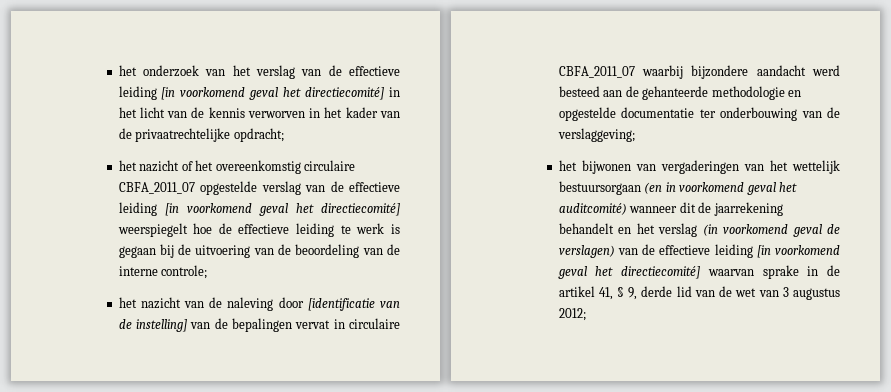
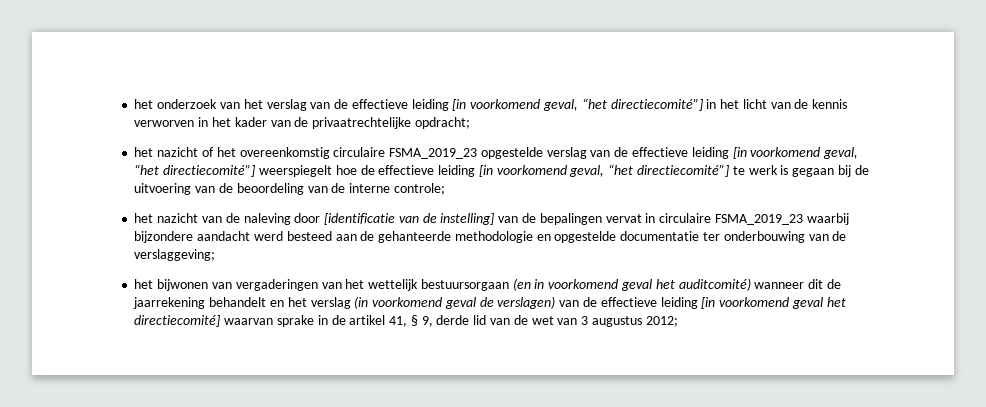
- het onderzoek van het verslag van de effectieve leiding [in voorkomend geval het directiecomité] in het licht van de kennis verworven in het kader van de privaatrechtelijke opdracht;
+ het onderzoek van het verslag van de effectieve leiding [in voorkomend geval, “het directiecomité”] in het licht van de kennis verworven in het kader van de privaatrechtelijke opdracht;
- het nazicht of het overeenkomstig circulaire CBFA_2011_07 opgestelde verslag van de effectieve leiding [in voorkomend geval het directiecomité] weerspiegelt hoe de effectieve leiding te werk is gegaan bij de uitvoering van de beoordeling van de interne controle;
+ het nazicht of het overeenkomstig circulaire FSMA_2019_23 opgestelde verslag van de effectieve leiding [in voorkomend geval, “het directiecomité”] weerspiegelt hoe de effectieve leiding [in voorkomend geval, “het directiecomité”] te werk is gegaan bij de uitvoering van de beoordeling van de interne controle;
- het nazicht van de naleving door [identificatie van de instelling] van de bepalingen vervat in circulaire CBFA_2011_07 waarbij bijzondere aandacht werd besteed aan de gehanteerde methodologie en opgestelde documentatie ter onderbouwing van de verslaggeving;
+ het nazicht van de naleving door [identificatie van de instelling] van de bepalingen vervat in circulaire FSMA_2019_23 waarbij bijzondere aandacht werd besteed aan de gehanteerde methodologie en opgestelde documentatie ter onderbouwing van de verslaggeving;

